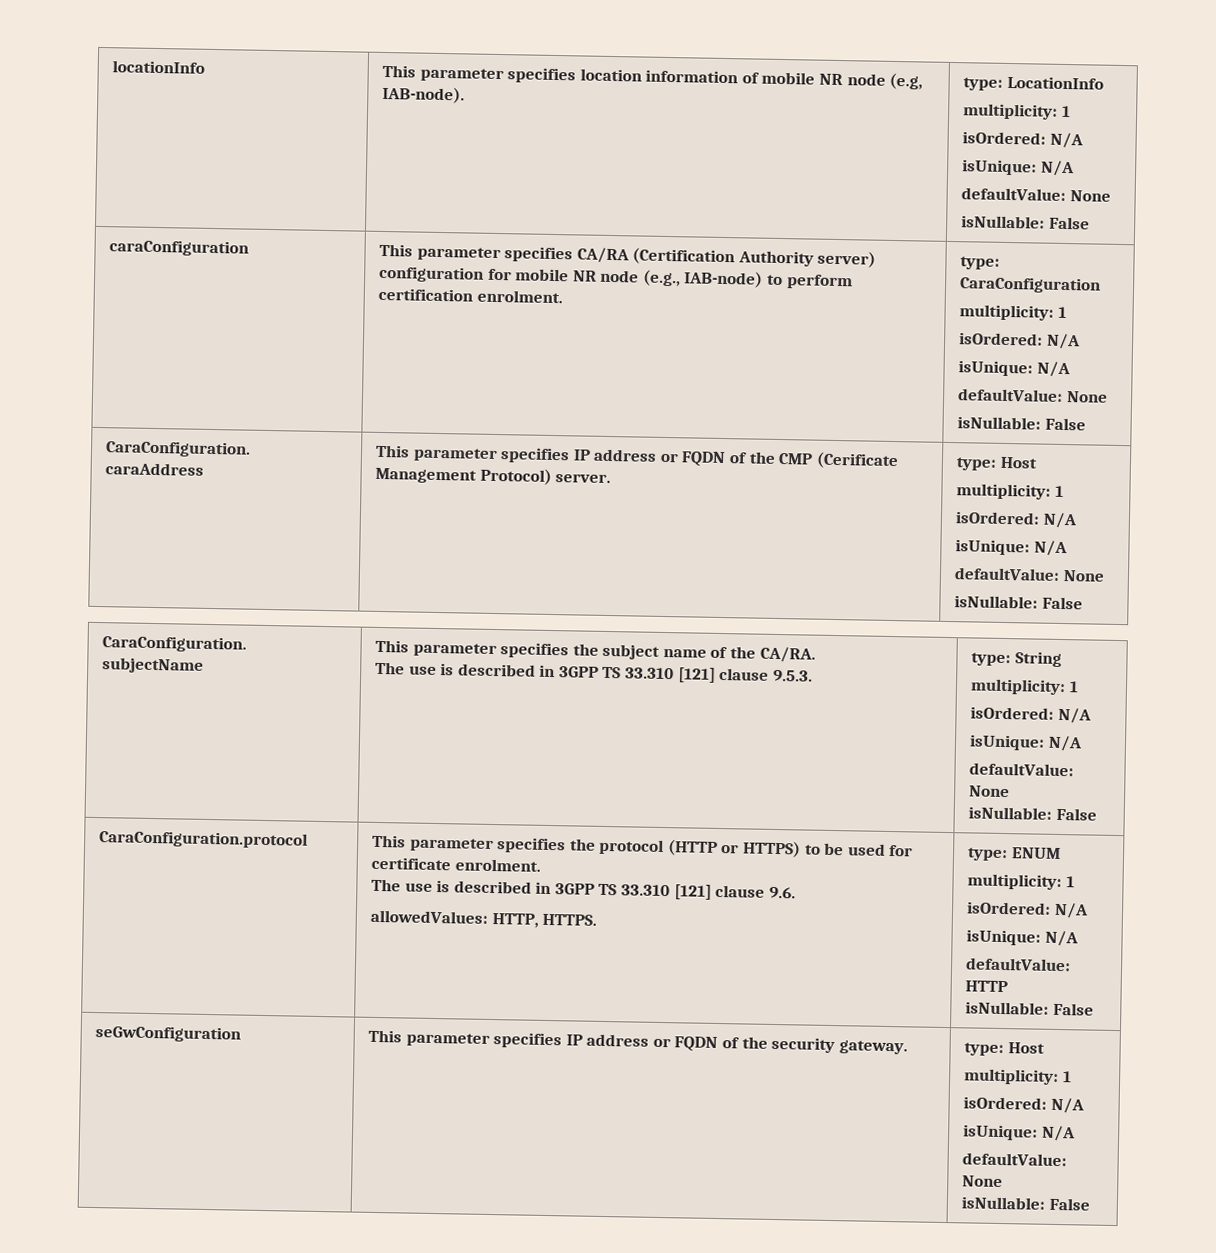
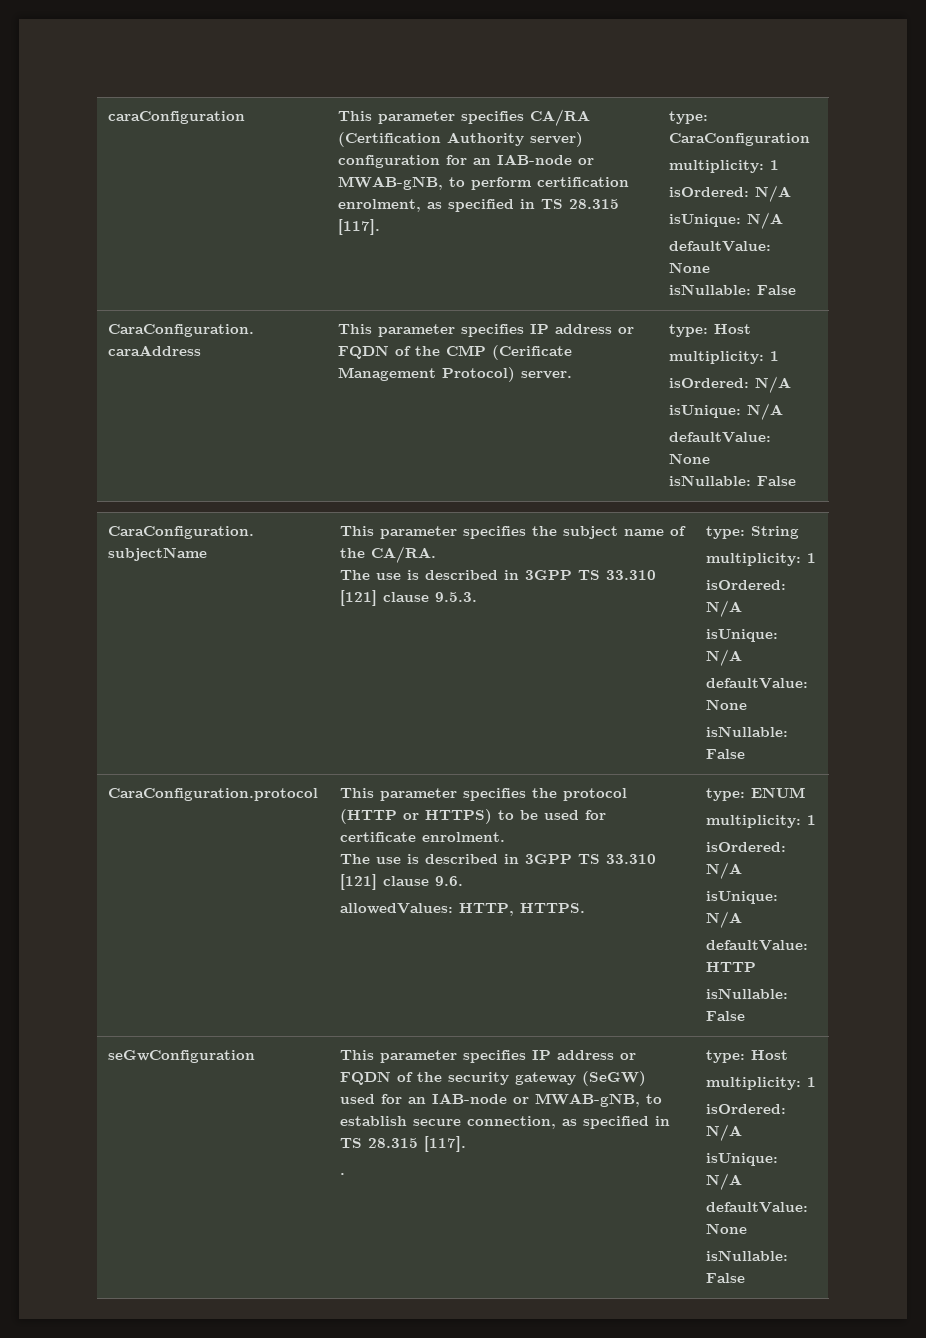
- locationInfo | This parameter specifies location information of mobile NR node (e.g, IAB-node). | type: LocationInfo
- multiplicity: 1
- isOrdered: N/A
- isUnique: N/A
- defaultValue: None
- isNullable: False
- caraConfiguration | This parameter specifies CA/RA (Certification Authority server) configuration for mobile NR node (e.g., IAB-node) to perform certification enrolment. | type: CaraConfiguration
+ caraConfiguration | This parameter specifies CA/RA (Certification Authority server) configuration for an IAB-node or MWAB-gNB, to perform certification enrolment, as specified in TS 28.315 [117]. | type: CaraConfiguration
- This parameter specifies IP address or FQDN of the security gateway.
+ This parameter specifies IP address or FQDN of the security gateway (SeGW) used for an IAB-node or MWAB-gNB, to establish secure connection, as specified in TS 28.315 [117].
+ .

